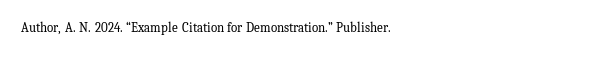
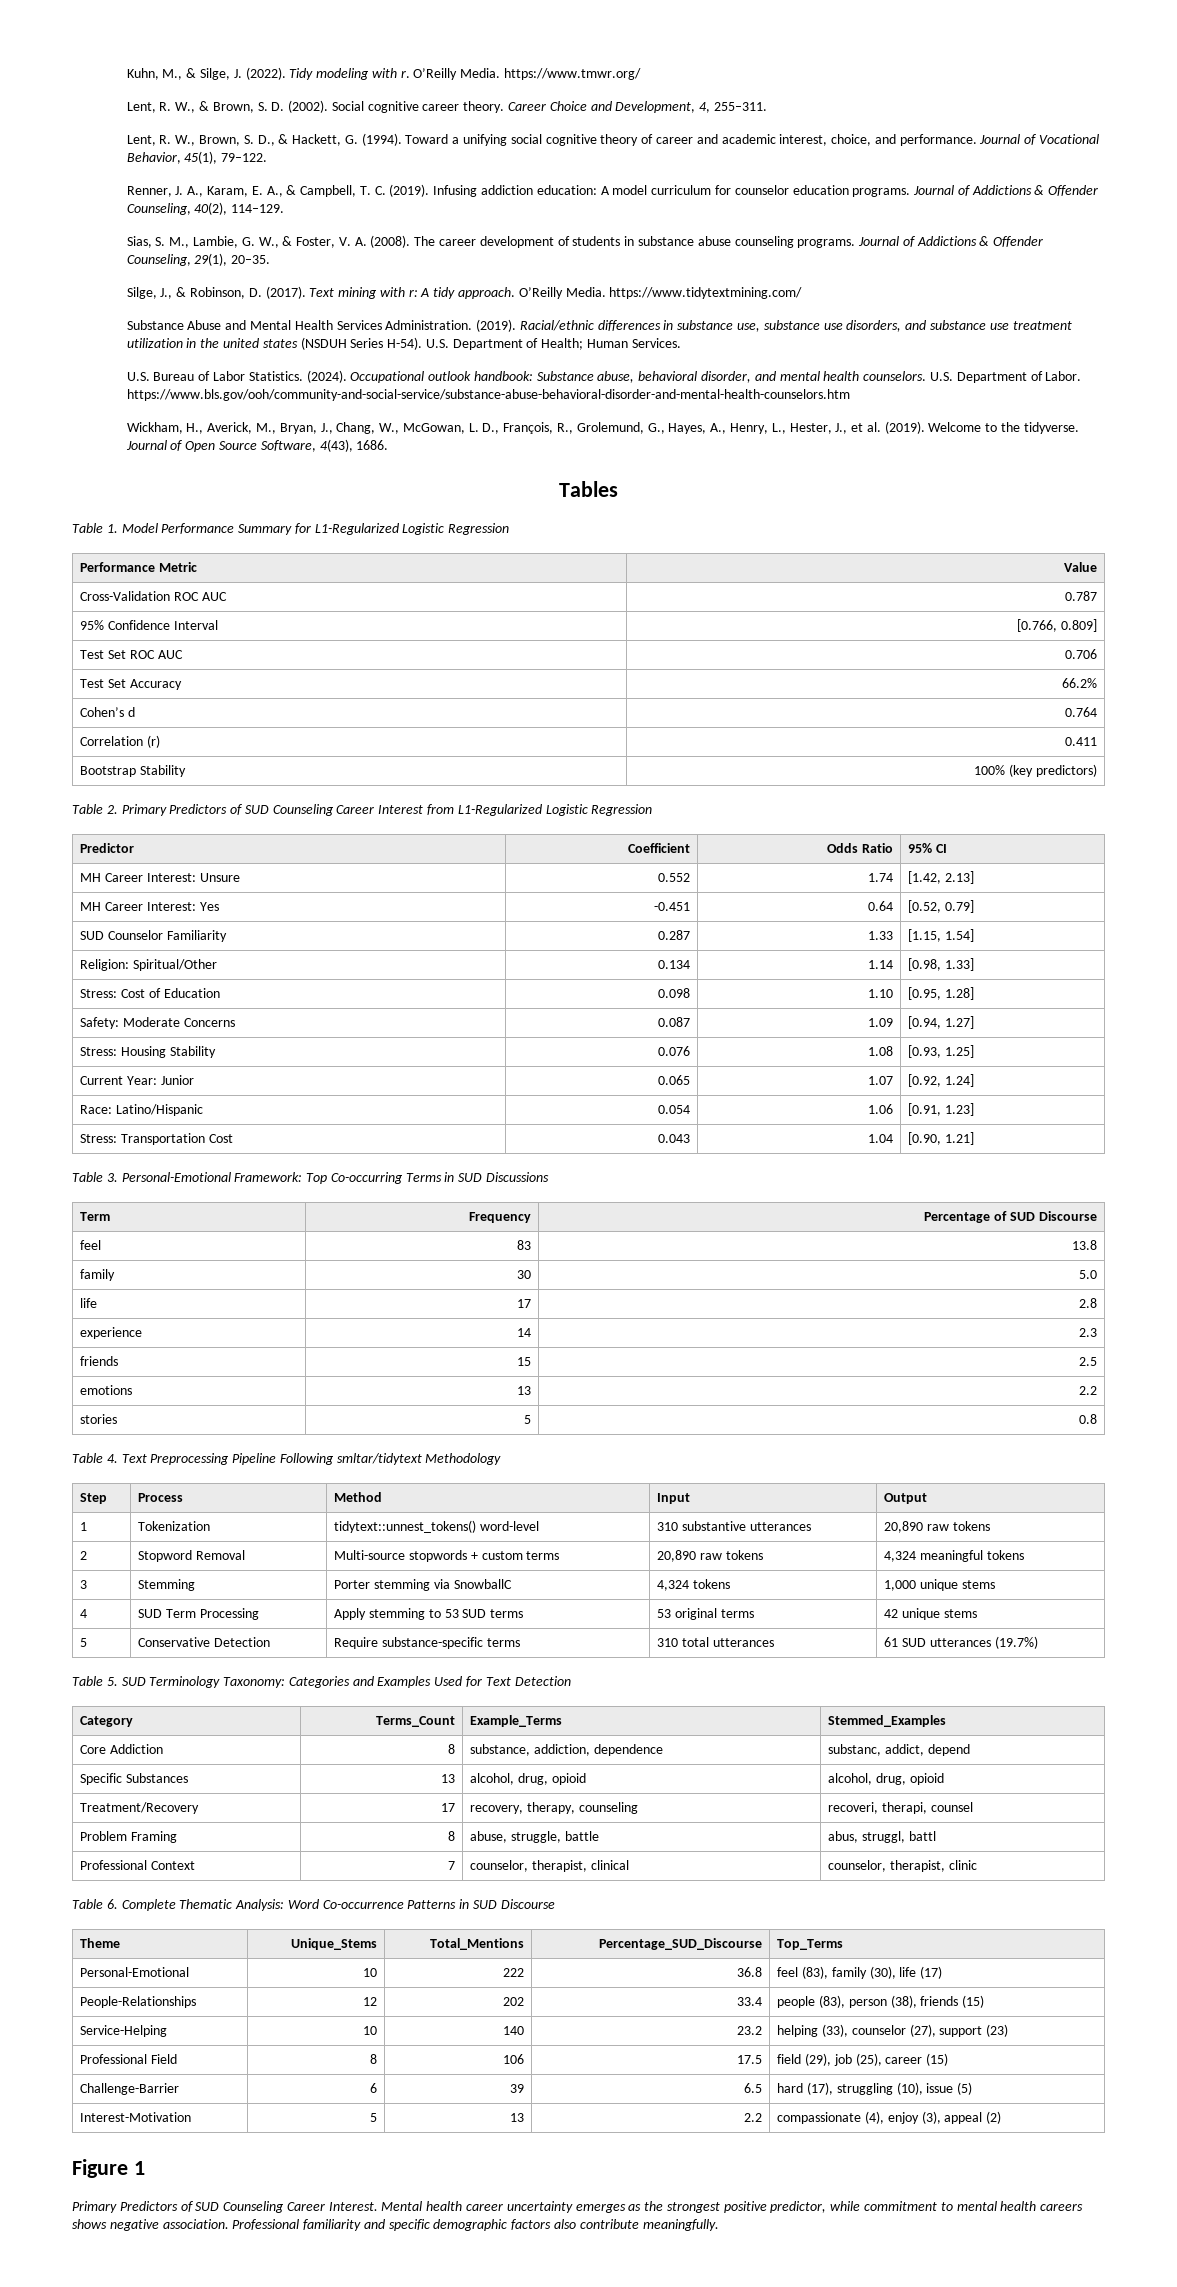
- Author, A. N. 2024. “Example Citation for Demonstration.” Publisher.
+ Kuhn, M., & Silge, J. (2022). Tidy modeling with r. O’Reilly Media. https://www.tmwr.org/
+ Lent, R. W., & Brown, S. D. (2002). Social cognitive career theory. Career Choice and Development, 4, 255–311.
+ Lent, R. W., Brown, S. D., & Hackett, G. (1994). Toward a unifying social cognitive theory of career and academic interest, choice, and performance. Journal of Vocational Behavior, 45(1), 79–122.
+ Renner, J. A., Karam, E. A., & Campbell, T. C. (2019). Infusing addiction education: A model curriculum for counselor education programs. Journal of Addictions & Offender Counseling, 40(2), 114–129.
+ Sias, S. M., Lambie, G. W., & Foster, V. A. (2008). The career development of students in substance abuse counseling programs. Journal of Addictions & Offender Counseling, 29(1), 20–35.
+ Silge, J., & Robinson, D. (2017). Text mining with r: A tidy approach. O’Reilly Media. https://www.tidytextmining.com/
+ Substance Abuse and Mental Health Services Administration. (2019). Racial/ethnic differences in substance use, substance use disorders, and substance use treatment utilization in the united states (NSDUH Series H-54). U.S. Department of Health; Human Services.
+ U.S. Bureau of Labor Statistics. (2024). Occupational outlook handbook: Substance abuse, behavioral disorder, and mental health counselors. U.S. Department of Labor. https://www.bls.gov/ooh/community-and-social-service/substance-abuse-behavioral-disorder-and-mental-health-counselors.htm
+ Wickham, H., Averick, M., Bryan, J., Chang, W., McGowan, L. D., François, R., Grolemund, G., Hayes, A., Henry, L., Hester, J., et al. (2019). Welcome to the tidyverse. Journal of Open Source Software, 4(43), 1686.
+ Tables
+ Table 1. Model Performance Summary for L1-Regularized Logistic Regression
+ Performance Metric | Value
+ Cross-Validation ROC AUC | 0.787
+ 95% Confidence Interval | [0.766, 0.809]
+ Test Set ROC AUC | 0.706
+ Test Set Accuracy | 66.2%
+ Cohen’s d | 0.764
+ Correlation (r) | 0.411
+ Bootstrap Stability | 100% (key predictors)
+ Table 2. Primary Predictors of SUD Counseling Career Interest from L1-Regularized Logistic Regression
+ Predictor | Coefficient | Odds Ratio | 95% CI
+ MH Career Interest: Unsure | 0.552 | 1.74 | [1.42, 2.13]
+ MH Career Interest: Yes | -0.451 | 0.64 | [0.52, 0.79]
+ SUD Counselor Familiarity | 0.287 | 1.33 | [1.15, 1.54]
+ Religion: Spiritual/Other | 0.134 | 1.14 | [0.98, 1.33]
+ Stress: Cost of Education | 0.098 | 1.10 | [0.95, 1.28]
+ Safety: Moderate Concerns | 0.087 | 1.09 | [0.94, 1.27]
+ Stress: Housing Stability | 0.076 | 1.08 | [0.93, 1.25]
+ Current Year: Junior | 0.065 | 1.07 | [0.92, 1.24]
+ Race: Latino/Hispanic | 0.054 | 1.06 | [0.91, 1.23]
+ Stress: Transportation Cost | 0.043 | 1.04 | [0.90, 1.21]
+ Table 3. Personal-Emotional Framework: Top Co-occurring Terms in SUD Discussions
+ Term | Frequency | Percentage of SUD Discourse
+ feel | 83 | 13.8
+ family | 30 | 5.0
+ life | 17 | 2.8
+ experience | 14 | 2.3
+ friends | 15 | 2.5
+ emotions | 13 | 2.2
+ stories | 5 | 0.8
+ Table 4. Text Preprocessing Pipeline Following smltar/tidytext Methodology
+ Step | Process | Method | Input | Output
+ 1 | Tokenization | tidytext::unnest_tokens() word-level | 310 substantive utterances | 20,890 raw tokens
+ 2 | Stopword Removal | Multi-source stopwords + custom terms | 20,890 raw tokens | 4,324 meaningful tokens
+ 3 | Stemming | Porter stemming via SnowballC | 4,324 tokens | 1,000 unique stems
+ 4 | SUD Term Processing | Apply stemming to 53 SUD terms | 53 original terms | 42 unique stems
+ 5 | Conservative Detection | Require substance-specific terms | 310 total utterances | 61 SUD utterances (19.7%)
+ Table 5. SUD Terminology Taxonomy: Categories and Examples Used for Text Detection
+ Category | Terms_Count | Example_Terms | Stemmed_Examples
+ Core Addiction | 8 | substance, addiction, dependence | substanc, addict, depend
+ Specific Substances | 13 | alcohol, drug, opioid | alcohol, drug, opioid
+ Treatment/Recovery | 17 | recovery, therapy, counseling | recoveri, therapi, counsel
+ Problem Framing | 8 | abuse, struggle, battle | abus, struggl, battl
+ Professional Context | 7 | counselor, therapist, clinical | counselor, therapist, clinic
+ Table 6. Complete Thematic Analysis: Word Co-occurrence Patterns in SUD Discourse
+ Theme | Unique_Stems | Total_Mentions | Percentage_SUD_Discourse | Top_Terms
+ Personal-Emotional | 10 | 222 | 36.8 | feel (83), family (30), life (17)
+ People-Relationships | 12 | 202 | 33.4 | people (83), person (38), friends (15)
+ Service-Helping | 10 | 140 | 23.2 | helping (33), counselor (27), support (23)
+ Professional Field | 8 | 106 | 17.5 | field (29), job (25), career (15)
+ Challenge-Barrier | 6 | 39 | 6.5 | hard (17), struggling (10), issue (5)
+ Interest-Motivation | 5 | 13 | 2.2 | compassionate (4), enjoy (3), appeal (2)
+ Figure 1
+ Primary Predictors of SUD Counseling Career Interest. Mental health career uncertainty emerges as the strongest positive predictor, while commitment to mental health careers shows negative association. Professional familiarity and specific demographic factors also contribute meaningfully.

